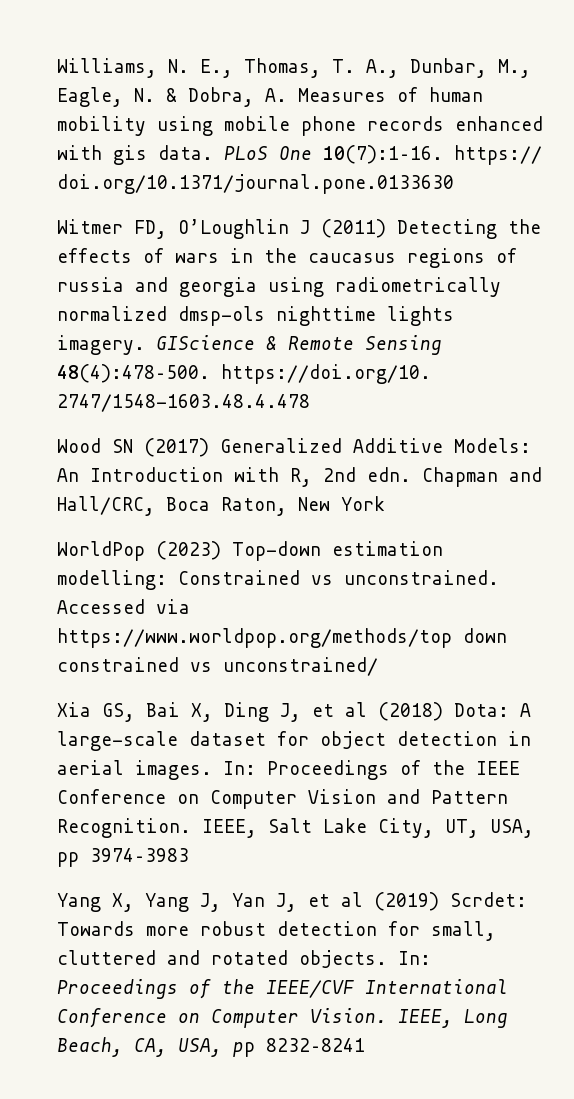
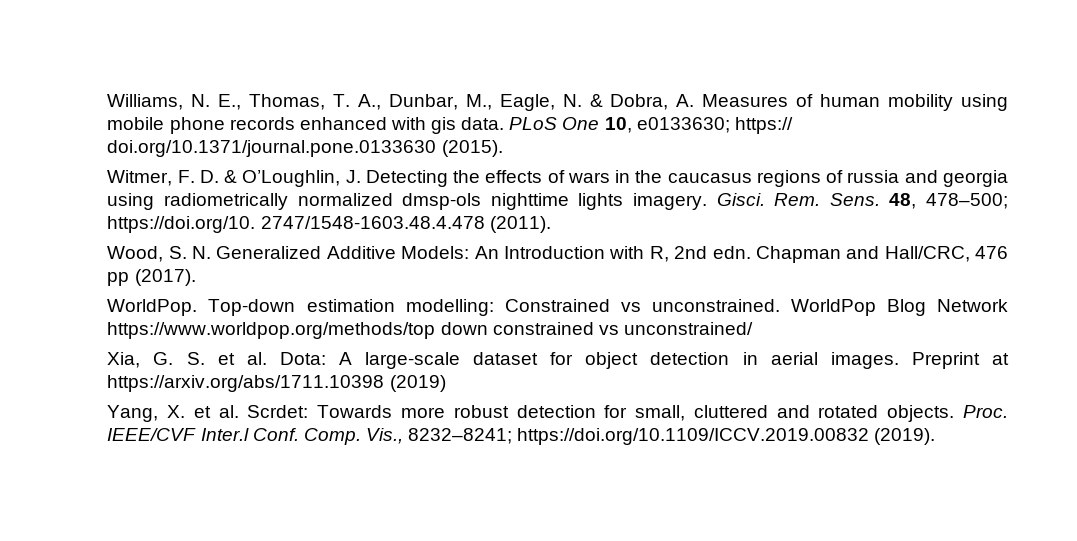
- PLoS One 10(7):1–16. https:// doi.org/10.1371/journal.pone.0133630
- Witmer FD, O’Loughlin J (2011) Detecting the effects of wars in the caucasus regions of russia and georgia using radiometrically normalized dmsp-ols nighttime lights imagery.
+ PLoS One 10, e0133630; https:// doi.org/10.1371/journal.pone.0133630 (2015).
+ Witmer, F. D. & O’Loughlin, J. Detecting the effects of wars in the caucasus regions of russia and georgia using radiometrically normalized dmsp-ols nighttime lights imagery.
- GIScience & Remote Sensing 48(4):478–500. https://doi.org/10. 2747/1548-1603.48.4.478
- Wood SN (2017) Generalized Additive Models: An Introduction with R, 2nd edn.
+ Gisci. Rem. Sens. 48, 478–500; https://doi.org/10. 2747/1548-1603.48.4.478 (2011).
+ Wood, S. N. Generalized Additive Models: An Introduction with R, 2nd edn.
- Chapman and Hall/CRC, Boca Raton, New York
- WorldPop (2023) Top-down estimation modelling: Constrained vs unconstrained.
+ Chapman and Hall/CRC, 476 pp (2017).
+ WorldPop. Top-down estimation modelling: Constrained vs unconstrained.
- Accessed via https://www.worldpop.org/methods/top down constrained vs unconstrained/
+ WorldPop Blog Network https://www.worldpop.org/methods/top down constrained vs unconstrained/
- Xia GS, Bai X, Ding J, et al (2018) Dota: A large-scale dataset for object detection in aerial images.
+ Xia, G. S. et al. Dota: A large-scale dataset for object detection in aerial images.
- In: Proceedings of the IEEE Conference on Computer Vision and Pattern Recognition. IEEE, Salt Lake City, UT, USA, pp 3974–3983
- Yang X, Yang J, Yan J, et al (2019) Scrdet: Towards more robust detection for small, cluttered and rotated objects.
+ Preprint at https://arxiv.org/abs/1711.10398 (2019)
+ Yang, X. et al. Scrdet: Towards more robust detection for small, cluttered and rotated objects.
- In: Proceedings of the IEEE/CVF International Conference on Computer Vision. IEEE, Long Beach, CA, USA, pp 8232–8241
+ Proc. IEEE/CVF Inter.l Conf. Comp. Vis., 8232–8241; https://doi.org/10.1109/ICCV.2019.00832 (2019).

